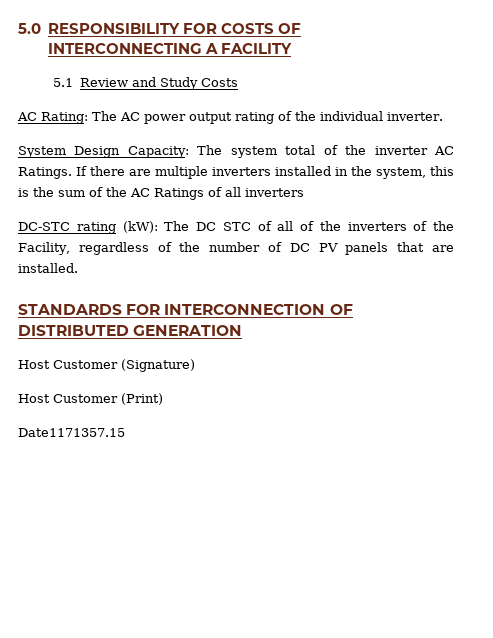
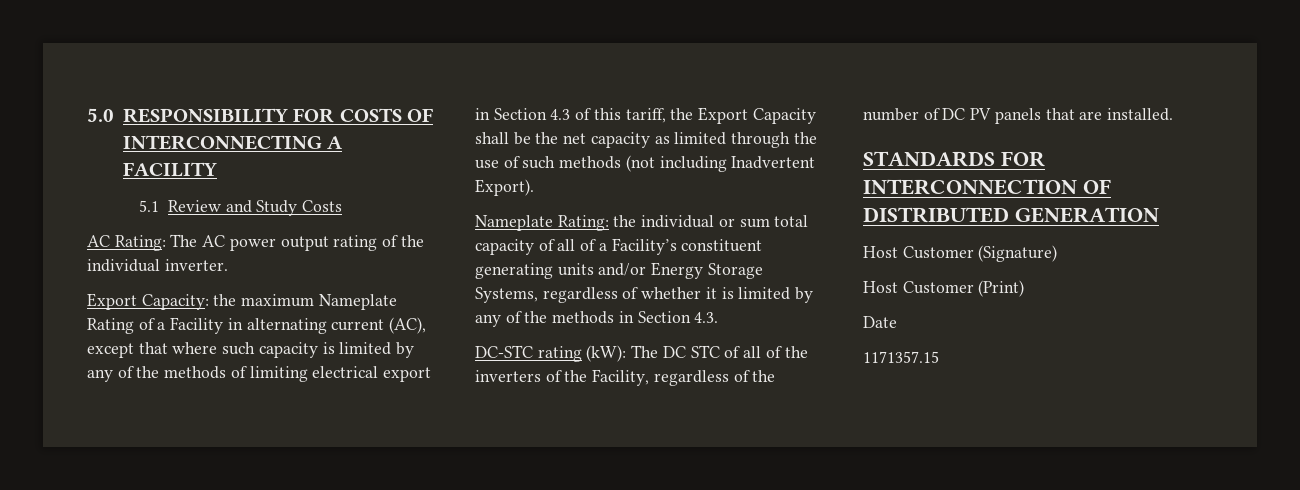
- System Design Capacity: The system total of the inverter AC Ratings. If there are multiple inverters installed in the system, this is the sum of the AC Ratings of all inverters
+ Export Capacity: the maximum Nameplate Rating of a Facility in alternating current (AC), except that where such capacity is limited by any of the methods of limiting electrical export in Section 4.3 of this tariff, the Export Capacity shall be the net capacity as limited through the use of such methods (not including Inadvertent Export).
+ Nameplate Rating: the individual or sum total capacity of all of a Facility’s constituent generating units and/or Energy Storage Systems, regardless of whether it is limited by any of the methods in Section 4.3.
- Date1171357.15
+ Date
+ 1171357.15

